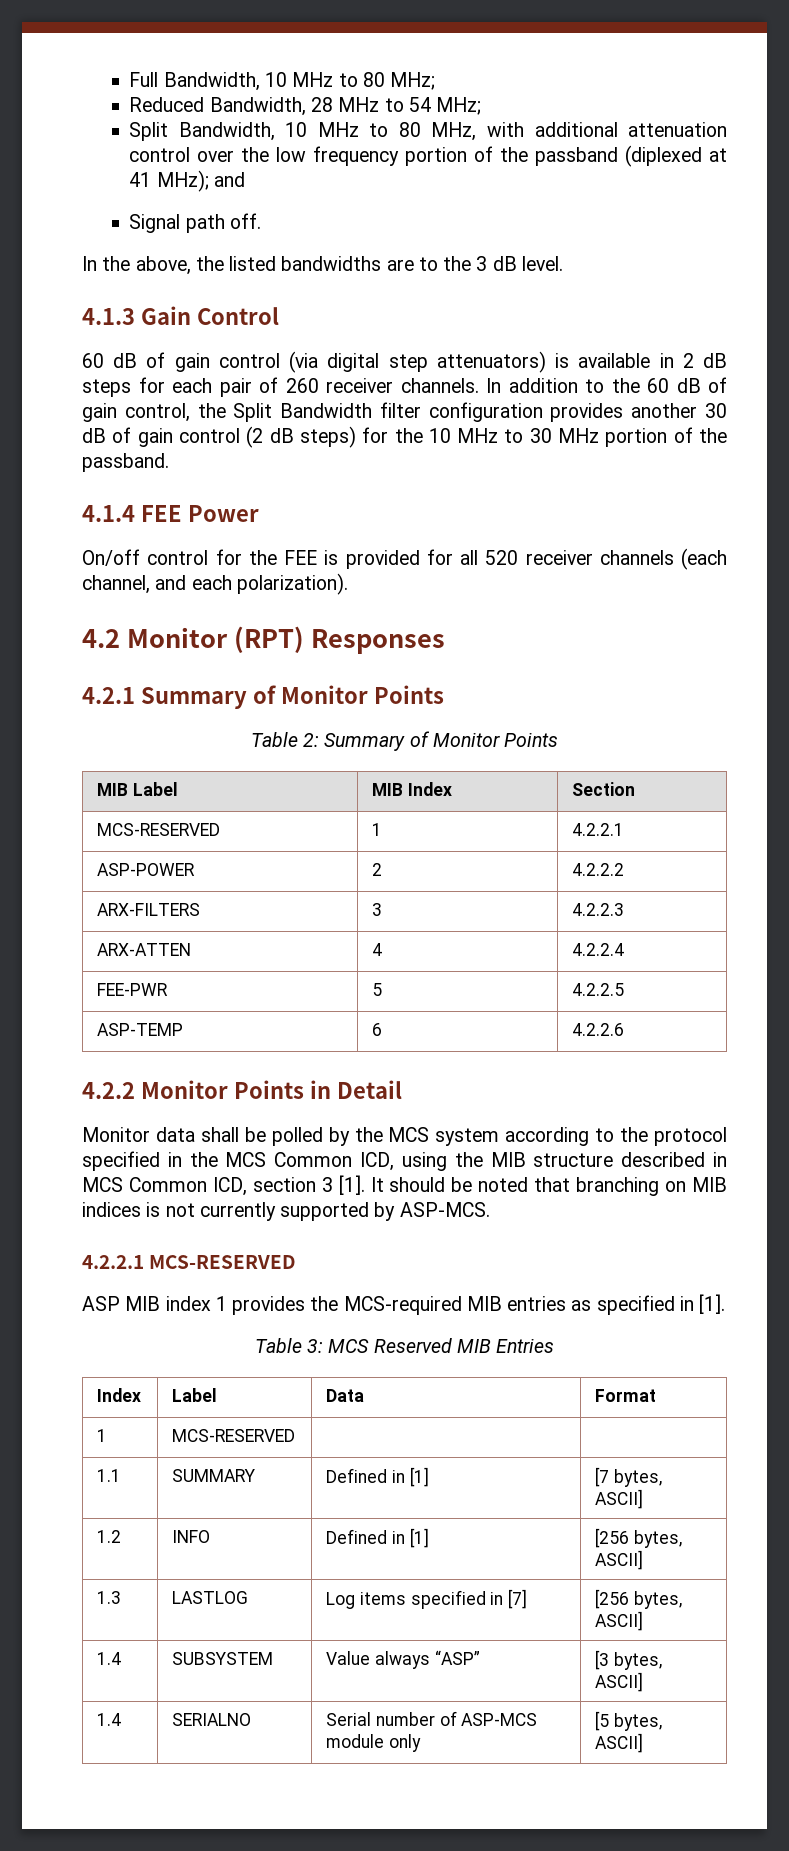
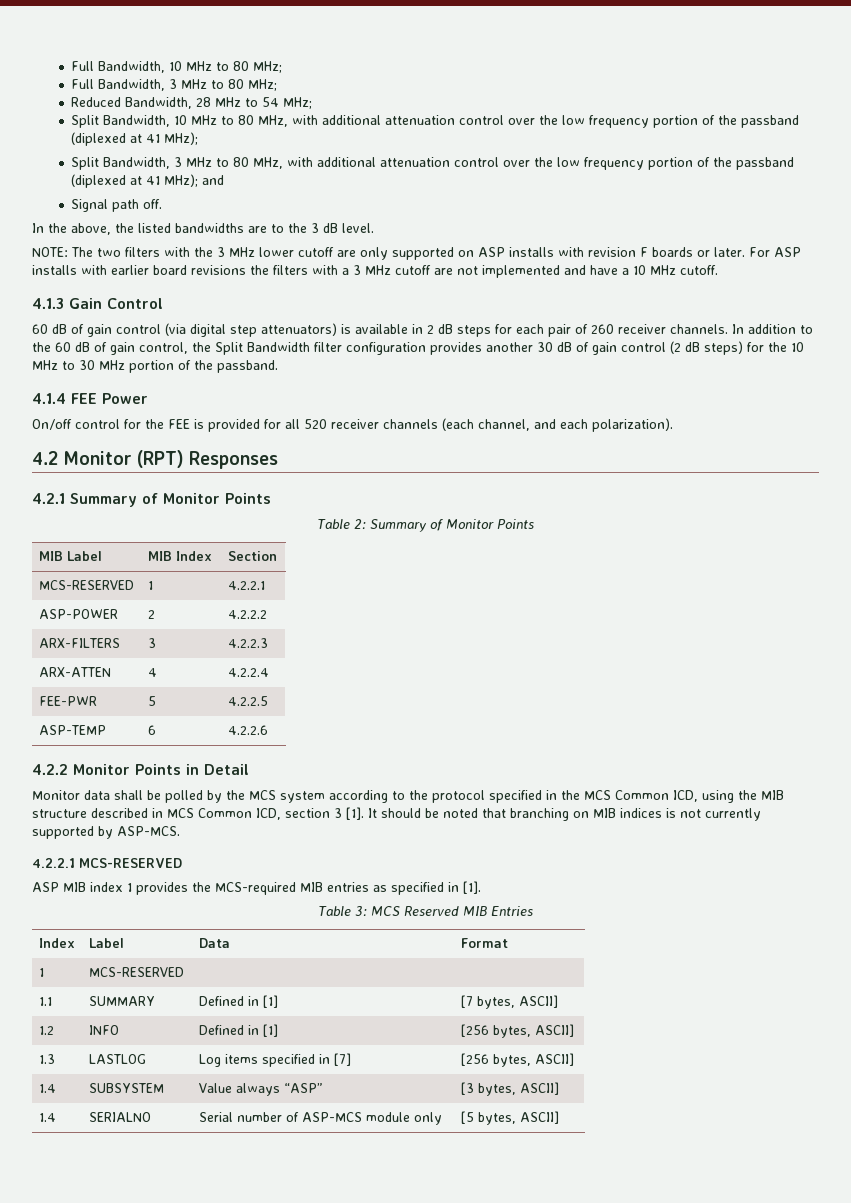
+ Full Bandwidth, 3 MHz to 80 MHz;
- Split Bandwidth, 10 MHz to 80 MHz, with additional attenuation control over the low frequency portion of the passband (diplexed at 41 MHz); and
+ Split Bandwidth, 10 MHz to 80 MHz, with additional attenuation control over the low frequency portion of the passband (diplexed at 41 MHz);
+ Split Bandwidth, 3 MHz to 80 MHz, with additional attenuation control over the low frequency portion of the passband (diplexed at 41 MHz); and
+ NOTE: The two filters with the 3 MHz lower cutoff are only supported on ASP installs with revision F boards or later. For ASP installs with earlier board revisions the filters with a 3 MHz cutoff are not implemented and have a 10 MHz cutoff.

